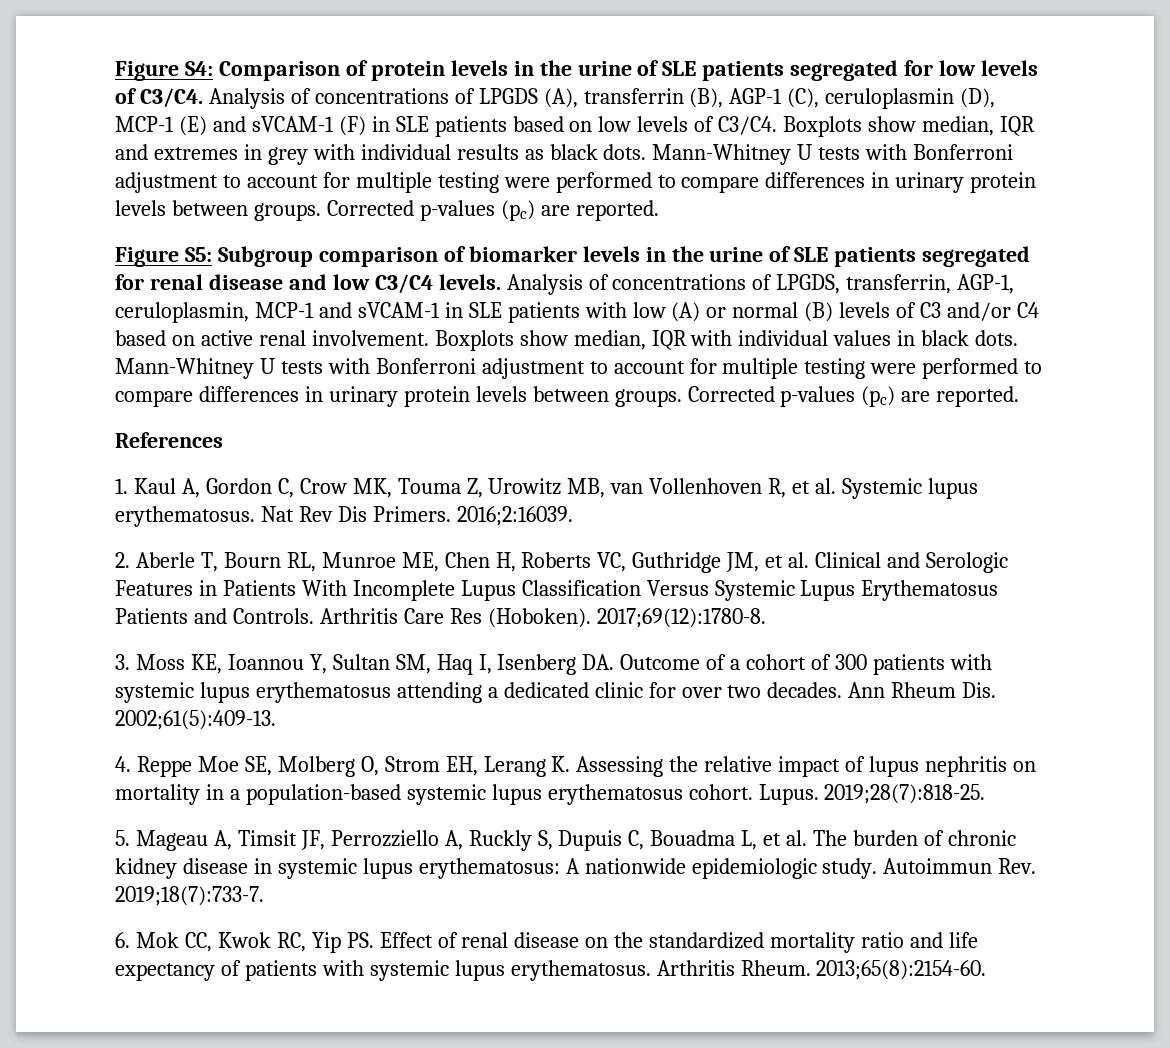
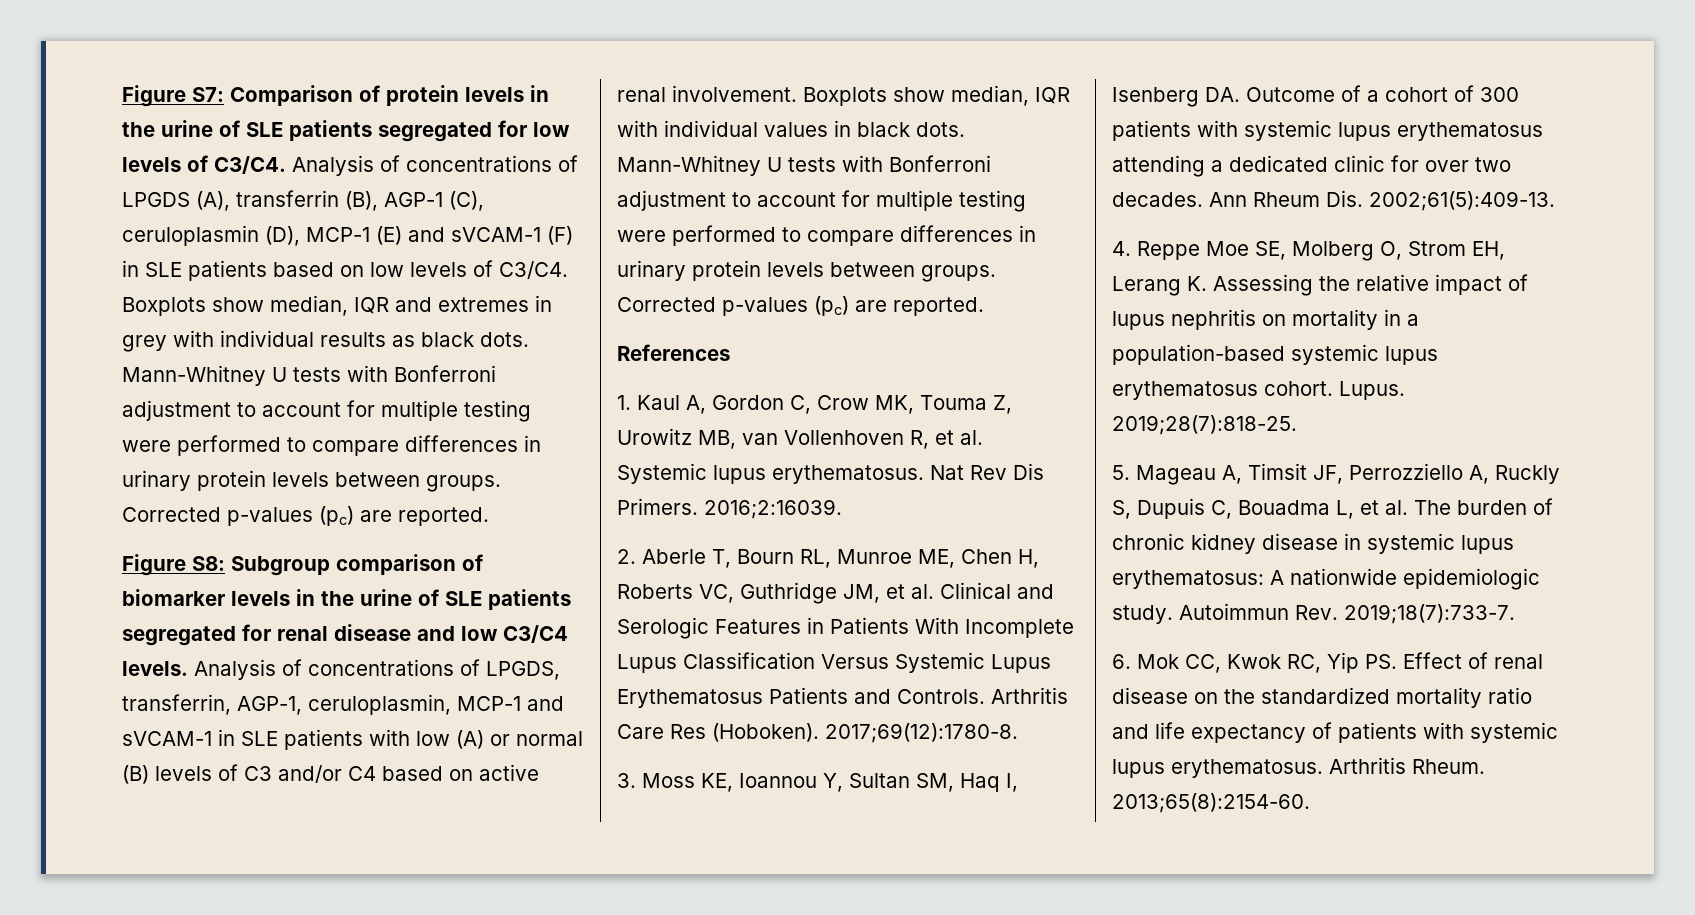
- Figure S4: Comparison of protein levels in the urine of SLE patients segregated for low levels of C3/C4.
+ Figure S7: Comparison of protein levels in the urine of SLE patients segregated for low levels of C3/C4.
- Figure S5: Subgroup comparison of biomarker levels in the urine of SLE patients segregated for renal disease and low C3/C4 levels.
+ Figure S8: Subgroup comparison of biomarker levels in the urine of SLE patients segregated for renal disease and low C3/C4 levels.

